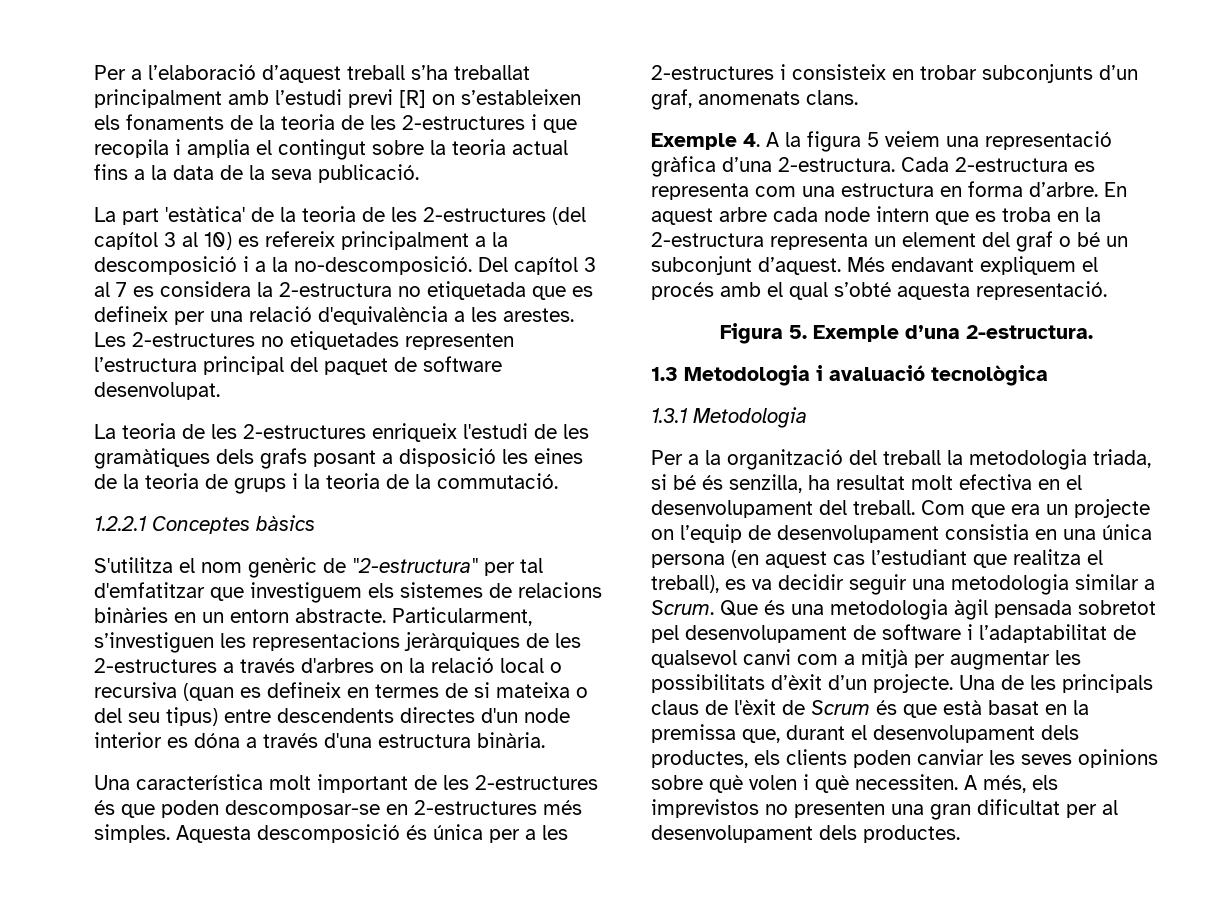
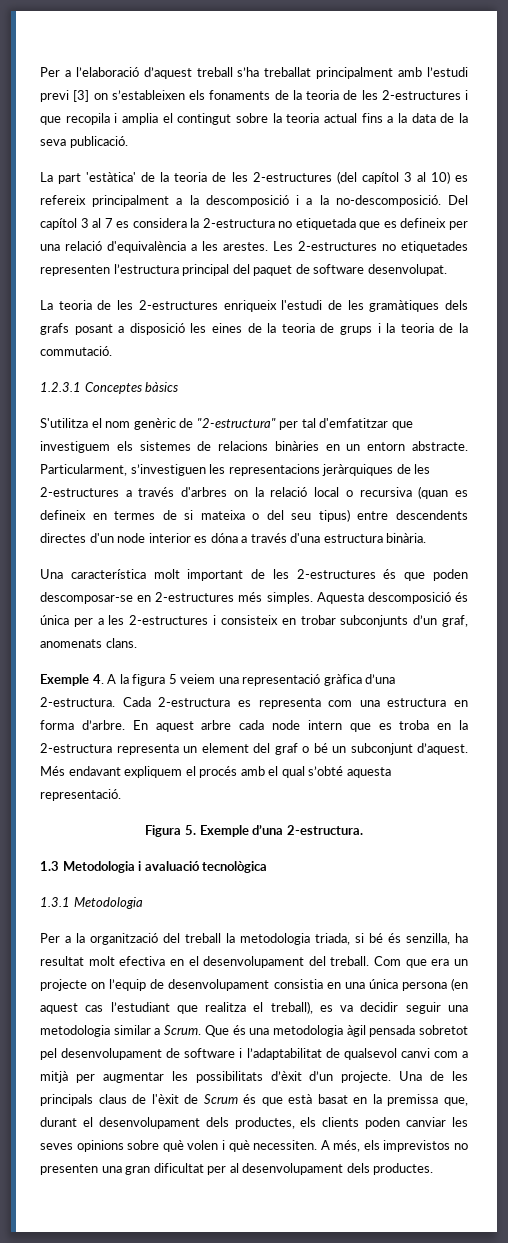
- Per a l’elaboració d’aquest treball s’ha treballat principalment amb l’estudi previ [R] on s’estableixen els fonaments de la teoria de les 2-estructures i que recopila i amplia el contingut sobre la teoria actual fins a la data de la seva publicació.
+ Per a l’elaboració d’aquest treball s’ha treballat principalment amb l’estudi previ [3] on s’estableixen els fonaments de la teoria de les 2-estructures i que recopila i amplia el contingut sobre la teoria actual fins a la data de la seva publicació.
- 1.2.2.1 Conceptes bàsics
+ 1.2.3.1 Conceptes bàsics

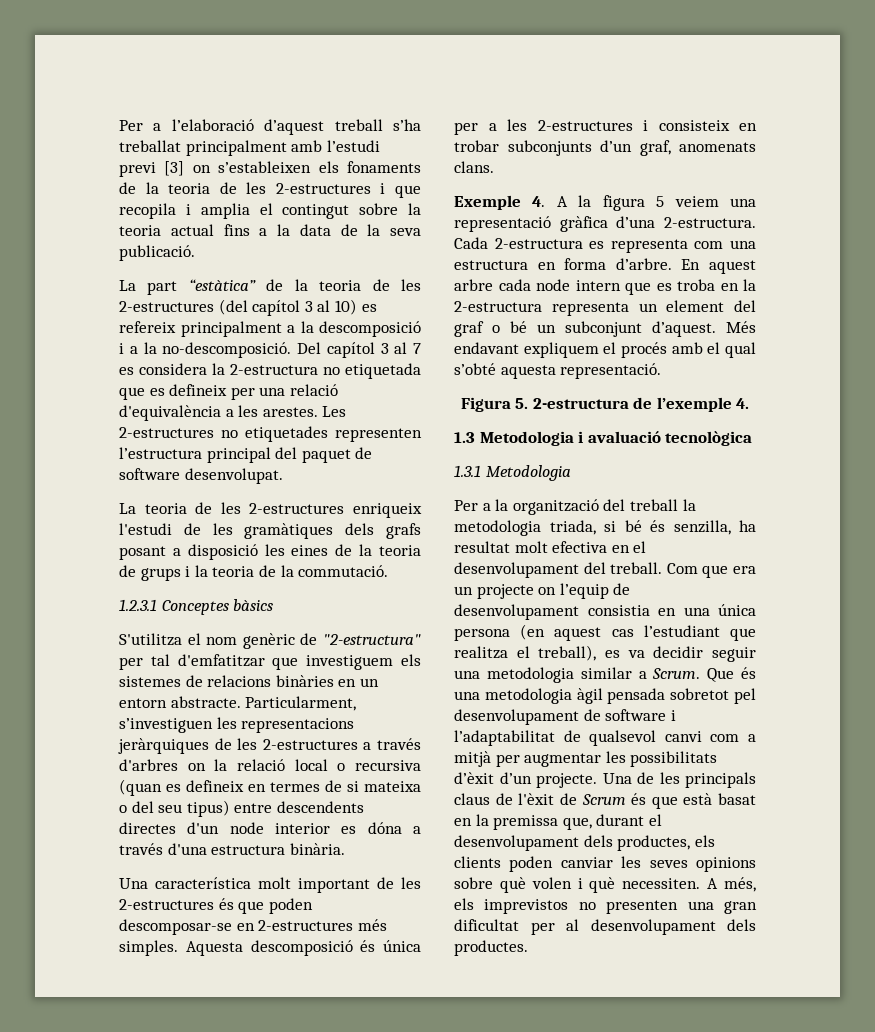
- La part 'estàtica' de la teoria de les 2-estructures (del capítol 3 al 10) es refereix principalment a la descomposició i a la no-descomposició.
+ La part “estàtica” de la teoria de les 2-estructures (del capítol 3 al 10) es refereix principalment a la descomposició i a la no-descomposició.
- Figura 5. Exemple d’una 2-estructura.
+ Figura 5. 2-estructura de l’exemple 4.

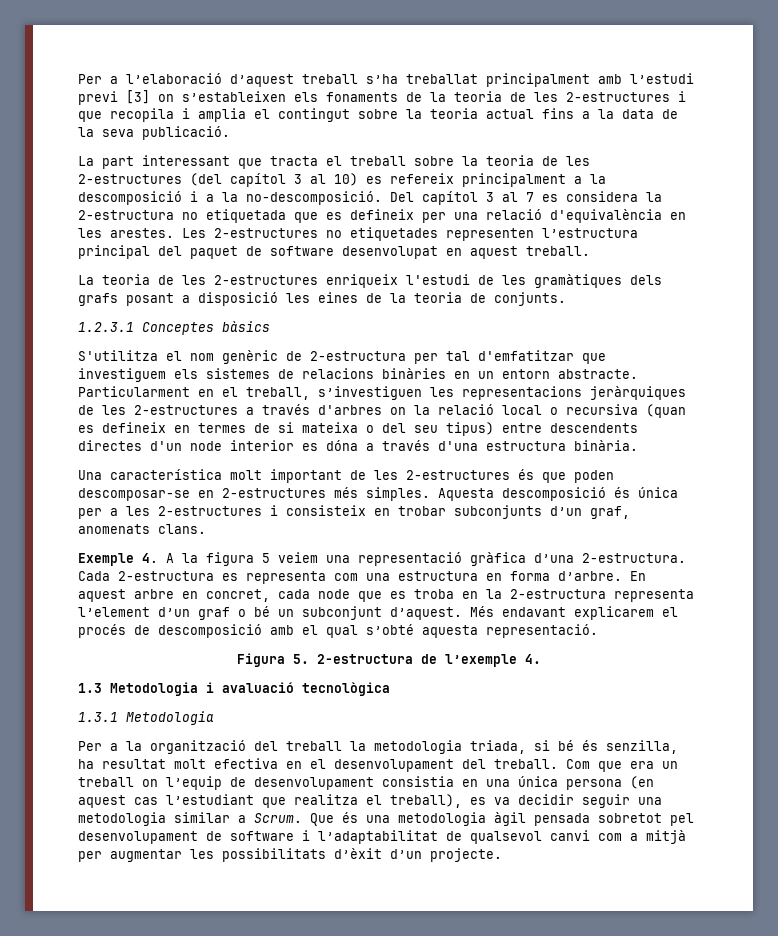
- La part “estàtica” de la teoria de les 2-estructures (del capítol 3 al 10) es refereix principalment a la descomposició i a la no-descomposició.
+ La part interessant que tracta el treball sobre la teoria de les 2-estructures (del capítol 3 al 10) es refereix principalment a la descomposició i a la no-descomposició.
- Del capítol 3 al 7 es considera la 2-estructura no etiquetada que es defineix per una relació d'equivalència a les arestes.
+ Del capítol 3 al 7 es considera la 2-estructura no etiquetada que es defineix per una relació d'equivalència en les arestes.
- Les 2-estructures no etiquetades representen l’estructura principal del paquet de software desenvolupat.
+ Les 2-estructures no etiquetades representen l’estructura principal del paquet de software desenvolupat en aquest treball.
- La teoria de les 2-estructures enriqueix l'estudi de les gramàtiques dels grafs posant a disposició les eines de la teoria de grups i la teoria de la commutació.
+ La teoria de les 2-estructures enriqueix l'estudi de les gramàtiques dels grafs posant a disposició les eines de la teoria de conjunts.
- S'utilitza el nom genèric de "2-estructura" per tal d'emfatitzar que investiguem els sistemes de relacions binàries en un entorn abstracte.
+ S'utilitza el nom genèric de 2-estructura per tal d'emfatitzar que investiguem els sistemes de relacions binàries en un entorn abstracte.
- Particularment, s’investiguen les representacions jeràrquiques de les 2-estructures a través d'arbres on la relació local o recursiva (quan es defineix en termes de si mateixa o del seu tipus) entre descendents directes d'un node interior es dóna a través d'una estructura binària.
+ Particularment en el treball, s’investiguen les representacions jeràrquiques de les 2-estructures a través d'arbres on la relació local o recursiva (quan es defineix en termes de si mateixa o del seu tipus) entre descendents directes d'un node interior es dóna a través d'una estructura binària.
- En aquest arbre cada node intern que es troba en la 2-estructura representa un element del graf o bé un subconjunt d’aquest.
+ En aquest arbre en concret, cada node que es troba en la 2-estructura representa l’element d’un graf o bé un subconjunt d’aquest.
- Més endavant expliquem el procés amb el qual s’obté aquesta representació.
+ Més endavant explicarem el procés de descomposició amb el qual s’obté aquesta representació.
- Com que era un projecte on l’equip de desenvolupament consistia en una única persona (en aquest cas l’estudiant que realitza el treball), es va decidir seguir una metodologia similar a Scrum.
+ Com que era un treball on l’equip de desenvolupament consistia en una única persona (en aquest cas l’estudiant que realitza el treball), es va decidir seguir una metodologia similar a Scrum.
- Una de les principals claus de l'èxit de Scrum és que està basat en la premissa que, durant el desenvolupament dels productes, els clients poden canviar les seves opinions sobre què volen i què necessiten. A més, els imprevistos no presenten una gran dificultat per al desenvolupament dels productes.

